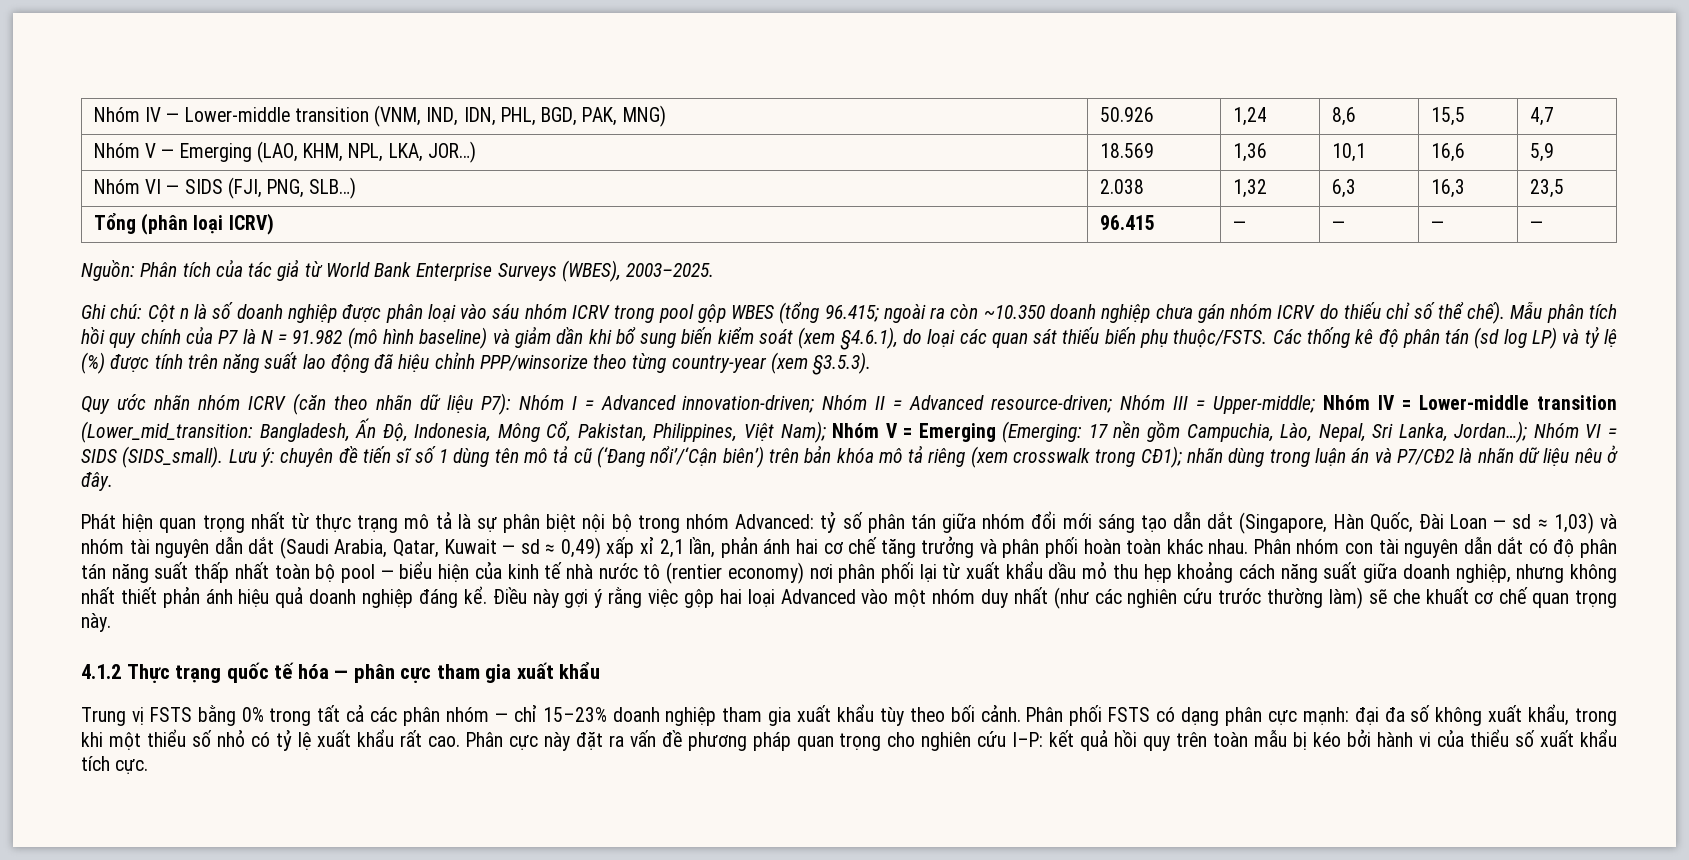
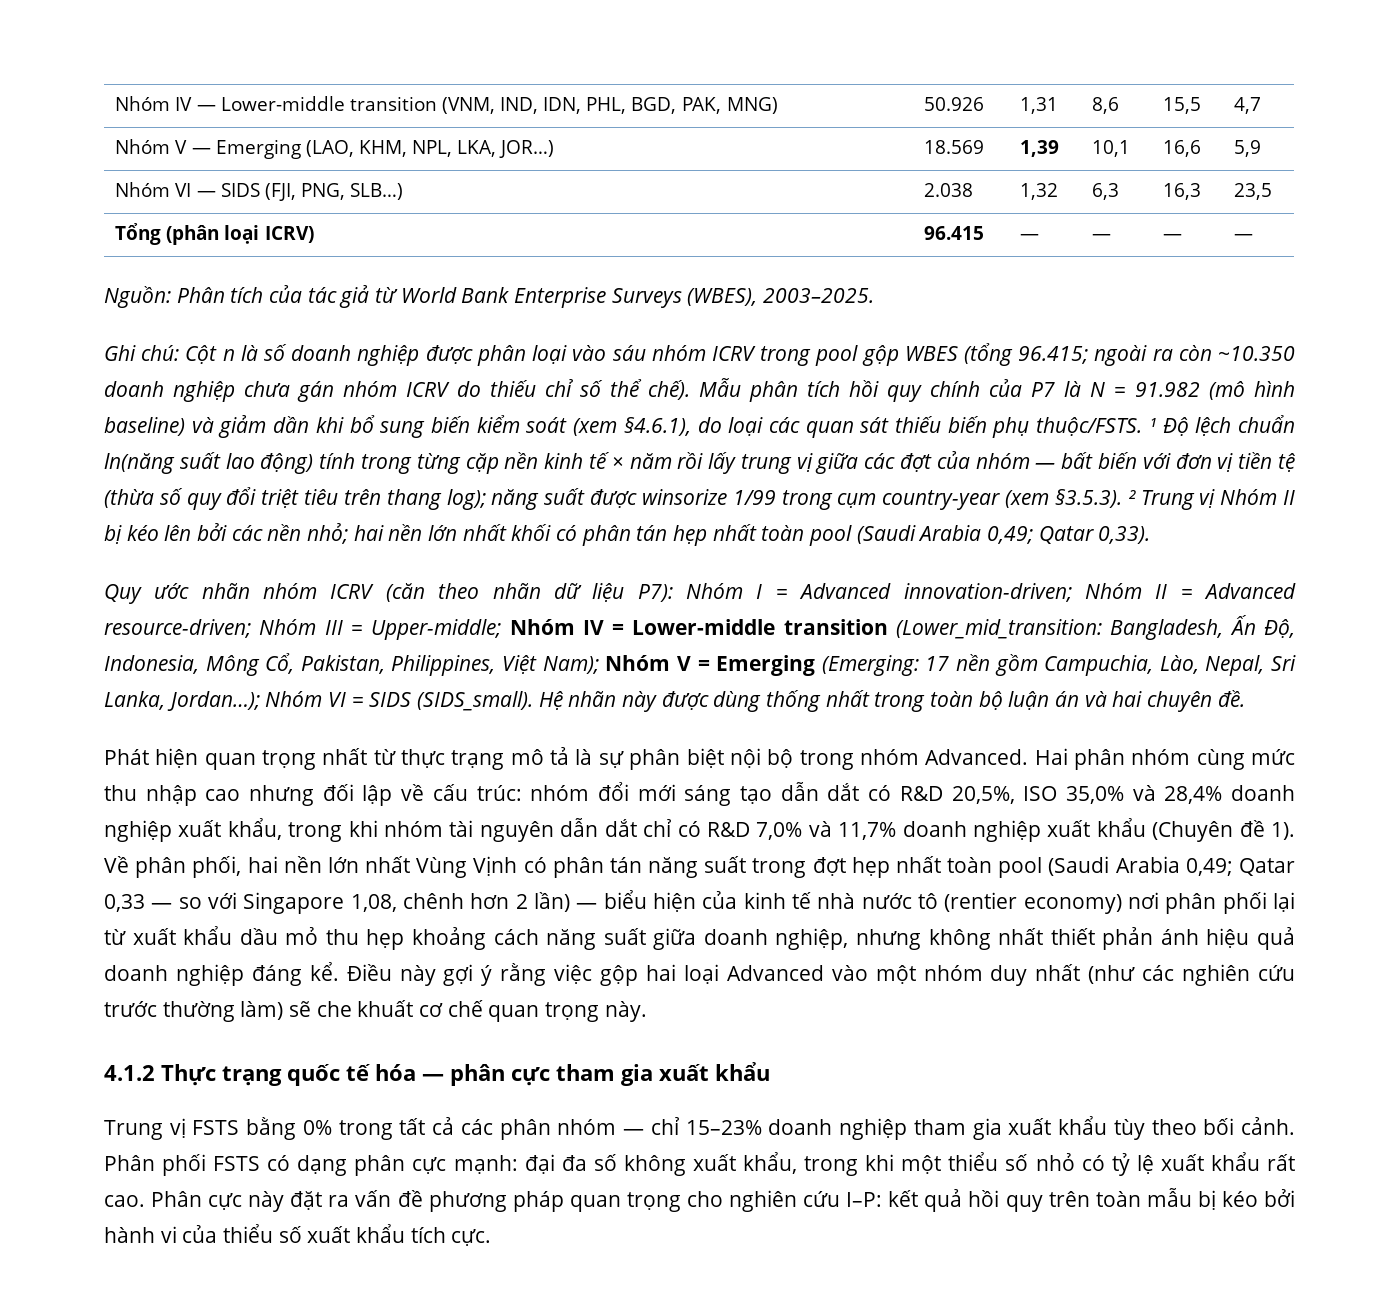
- Nhóm IV — Lower-middle transition (VNM, IND, IDN, PHL, BGD, PAK, MNG) | 50.926 | 1,24 | 8,6 | 15,5 | 4,7
+ Nhóm IV — Lower-middle transition (VNM, IND, IDN, PHL, BGD, PAK, MNG) | 50.926 | 1,31 | 8,6 | 15,5 | 4,7
- Nhóm V — Emerging (LAO, KHM, NPL, LKA, JOR…) | 18.569 | 1,36 | 10,1 | 16,6 | 5,9
+ Nhóm V — Emerging (LAO, KHM, NPL, LKA, JOR…) | 18.569 | 1,39 | 10,1 | 16,6 | 5,9
- Các thống kê độ phân tán (sd log LP) và tỷ lệ (%) được tính trên năng suất lao động đã hiệu chỉnh PPP/winsorize theo từng country-year (xem §3.5.3).
+ ¹ Độ lệch chuẩn ln(năng suất lao động) tính trong từng cặp nền kinh tế × năm rồi lấy trung vị giữa các đợt của nhóm — bất biến với đơn vị tiền tệ (thừa số quy đổi triệt tiêu trên thang log); năng suất được winsorize 1/99 trong cụm country-year (xem §3.5.3). ² Trung vị Nhóm II bị kéo lên bởi các nền nhỏ; hai nền lớn nhất khối có phân tán hẹp nhất toàn pool (Saudi Arabia 0,49; Qatar 0,33).
- Lưu ý: chuyên đề tiến sĩ số 1 dùng tên mô tả cũ (‘Đang nổi’/‘Cận biên’) trên bản khóa mô tả riêng (xem crosswalk trong CĐ1); nhãn dùng trong luận án và P7/CĐ2 là nhãn dữ liệu nêu ở đây.
+ Hệ nhãn này được dùng thống nhất trong toàn bộ luận án và hai chuyên đề.
- Phát hiện quan trọng nhất từ thực trạng mô tả là sự phân biệt nội bộ trong nhóm Advanced: tỷ số phân tán giữa nhóm đổi mới sáng tạo dẫn dắt (Singapore, Hàn Quốc, Đài Loan — sd ≈ 1,03) và nhóm tài nguyên dẫn dắt (Saudi Arabia, Qatar, Kuwait — sd ≈ 0,49) xấp xỉ 2,1 lần, phản ánh hai cơ chế tăng trưởng và phân phối hoàn toàn khác nhau. Phân nhóm con tài nguyên dẫn dắt có độ phân tán năng suất thấp nhất toàn bộ pool — biểu hiện của kinh tế nhà nước tô (rentier economy) nơi phân phối lại từ xuất khẩu dầu mỏ thu hẹp khoảng cách năng suất giữa doanh nghiệp, nhưng không nhất thiết phản ánh hiệu quả doanh nghiệp đáng kể.
+ Phát hiện quan trọng nhất từ thực trạng mô tả là sự phân biệt nội bộ trong nhóm Advanced. Hai phân nhóm cùng mức thu nhập cao nhưng đối lập về cấu trúc: nhóm đổi mới sáng tạo dẫn dắt có R&D 20,5%, ISO 35,0% và 28,4% doanh nghiệp xuất khẩu, trong khi nhóm tài nguyên dẫn dắt chỉ có R&D 7,0% và 11,7% doanh nghiệp xuất khẩu (Chuyên đề 1). Về phân phối, hai nền lớn nhất Vùng Vịnh có phân tán năng suất trong đợt hẹp nhất toàn pool (Saudi Arabia 0,49; Qatar 0,33 — so với Singapore 1,08, chênh hơn 2 lần) — biểu hiện của kinh tế nhà nước tô (rentier economy) nơi phân phối lại từ xuất khẩu dầu mỏ thu hẹp khoảng cách năng suất giữa doanh nghiệp, nhưng không nhất thiết phản ánh hiệu quả doanh nghiệp đáng kể.

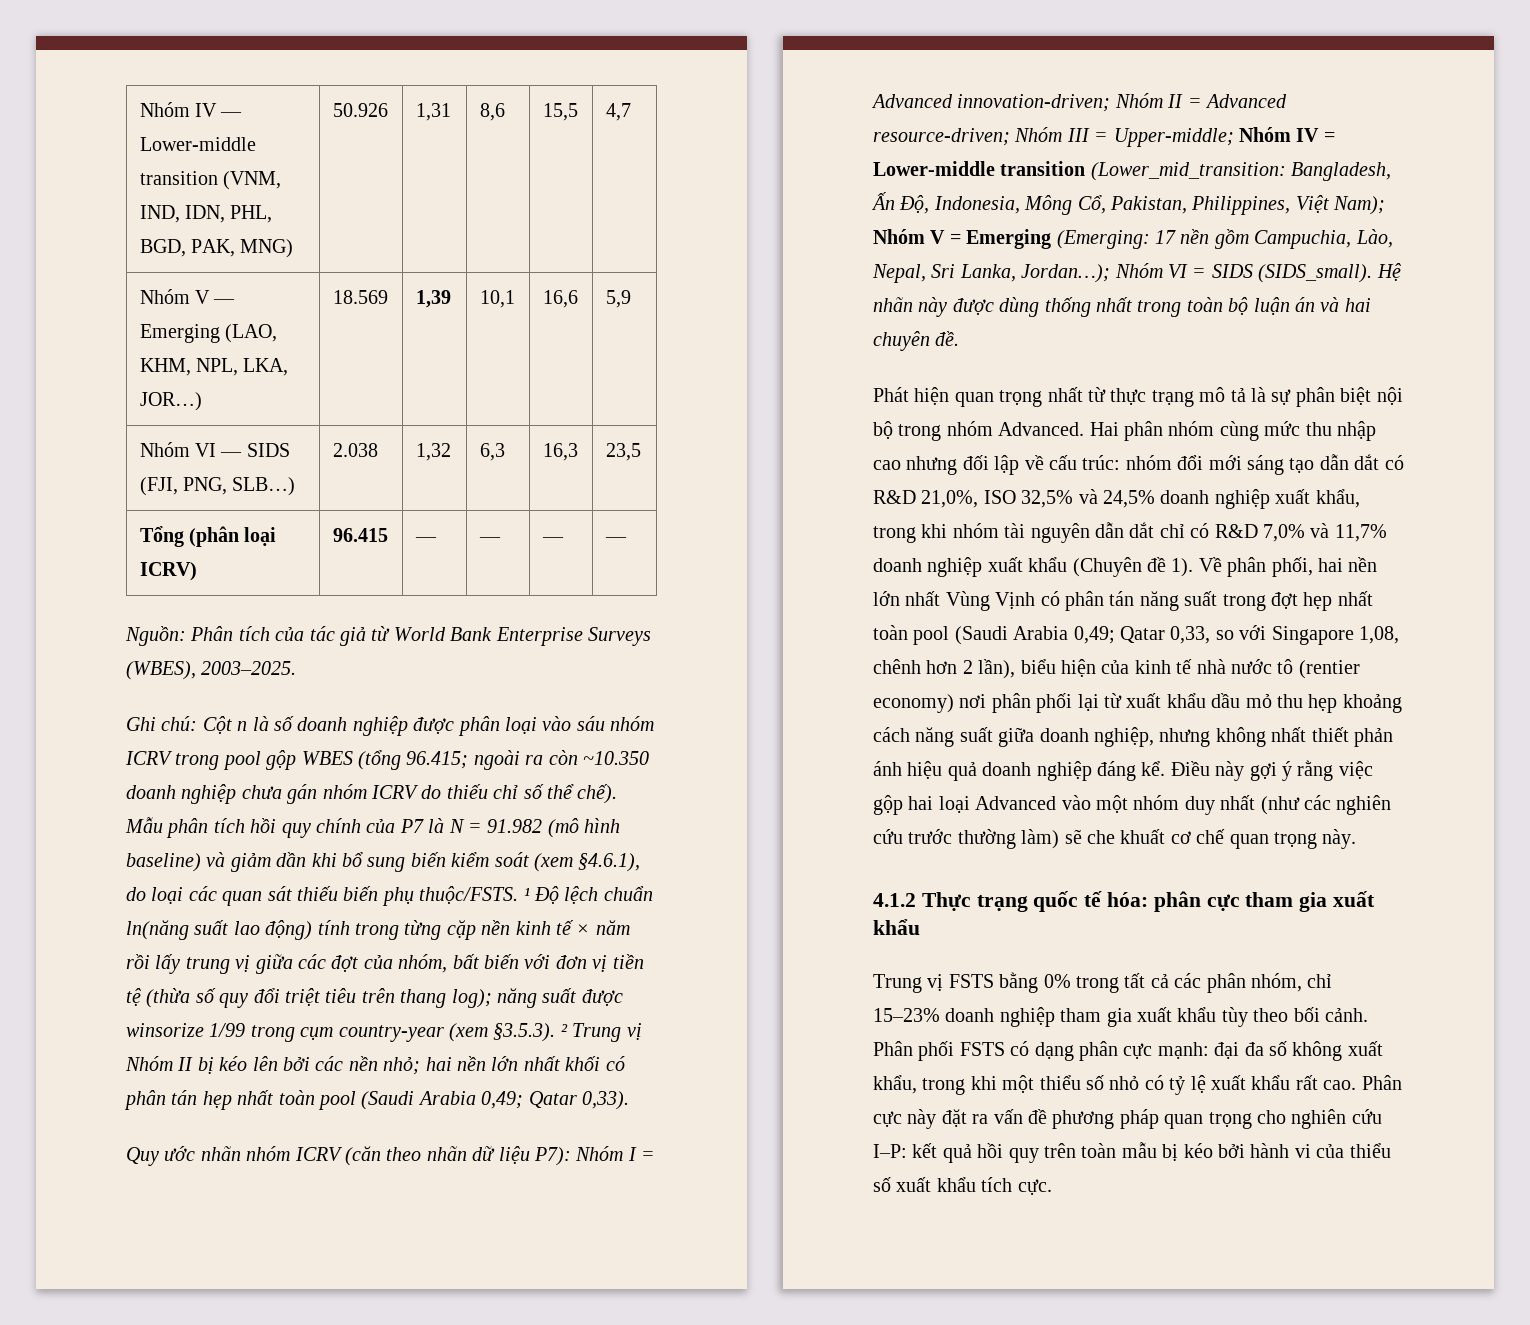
- ¹ Độ lệch chuẩn ln(năng suất lao động) tính trong từng cặp nền kinh tế × năm rồi lấy trung vị giữa các đợt của nhóm — bất biến với đơn vị tiền tệ (thừa số quy đổi triệt tiêu trên thang log);
+ ¹ Độ lệch chuẩn ln(năng suất lao động) tính trong từng cặp nền kinh tế × năm rồi lấy trung vị giữa các đợt của nhóm, bất biến với đơn vị tiền tệ (thừa số quy đổi triệt tiêu trên thang log);
- Hai phân nhóm cùng mức thu nhập cao nhưng đối lập về cấu trúc: nhóm đổi mới sáng tạo dẫn dắt có R&D 20,5%, ISO 35,0% và 28,4% doanh nghiệp xuất khẩu, trong khi nhóm tài nguyên dẫn dắt chỉ có R&D 7,0% và 11,7% doanh nghiệp xuất khẩu (Chuyên đề 1).
+ Hai phân nhóm cùng mức thu nhập cao nhưng đối lập về cấu trúc: nhóm đổi mới sáng tạo dẫn dắt có R&D 21,0%, ISO 32,5% và 24,5% doanh nghiệp xuất khẩu, trong khi nhóm tài nguyên dẫn dắt chỉ có R&D 7,0% và 11,7% doanh nghiệp xuất khẩu (Chuyên đề 1).
- Qatar 0,33 — so với Singapore 1,08, chênh hơn 2 lần) — biểu hiện của kinh tế nhà nước tô (rentier economy) nơi phân phối lại từ xuất khẩu dầu mỏ thu hẹp khoảng cách năng suất giữa doanh nghiệp, nhưng không nhất thiết phản ánh hiệu quả doanh nghiệp đáng kể.
+ Qatar 0,33, so với Singapore 1,08, chênh hơn 2 lần), biểu hiện của kinh tế nhà nước tô (rentier economy) nơi phân phối lại từ xuất khẩu dầu mỏ thu hẹp khoảng cách năng suất giữa doanh nghiệp, nhưng không nhất thiết phản ánh hiệu quả doanh nghiệp đáng kể.
- 4.1.2 Thực trạng quốc tế hóa — phân cực tham gia xuất khẩu
+ 4.1.2 Thực trạng quốc tế hóa: phân cực tham gia xuất khẩu
- Trung vị FSTS bằng 0% trong tất cả các phân nhóm — chỉ 15–23% doanh nghiệp tham gia xuất khẩu tùy theo bối cảnh.
+ Trung vị FSTS bằng 0% trong tất cả các phân nhóm, chỉ 15–23% doanh nghiệp tham gia xuất khẩu tùy theo bối cảnh.

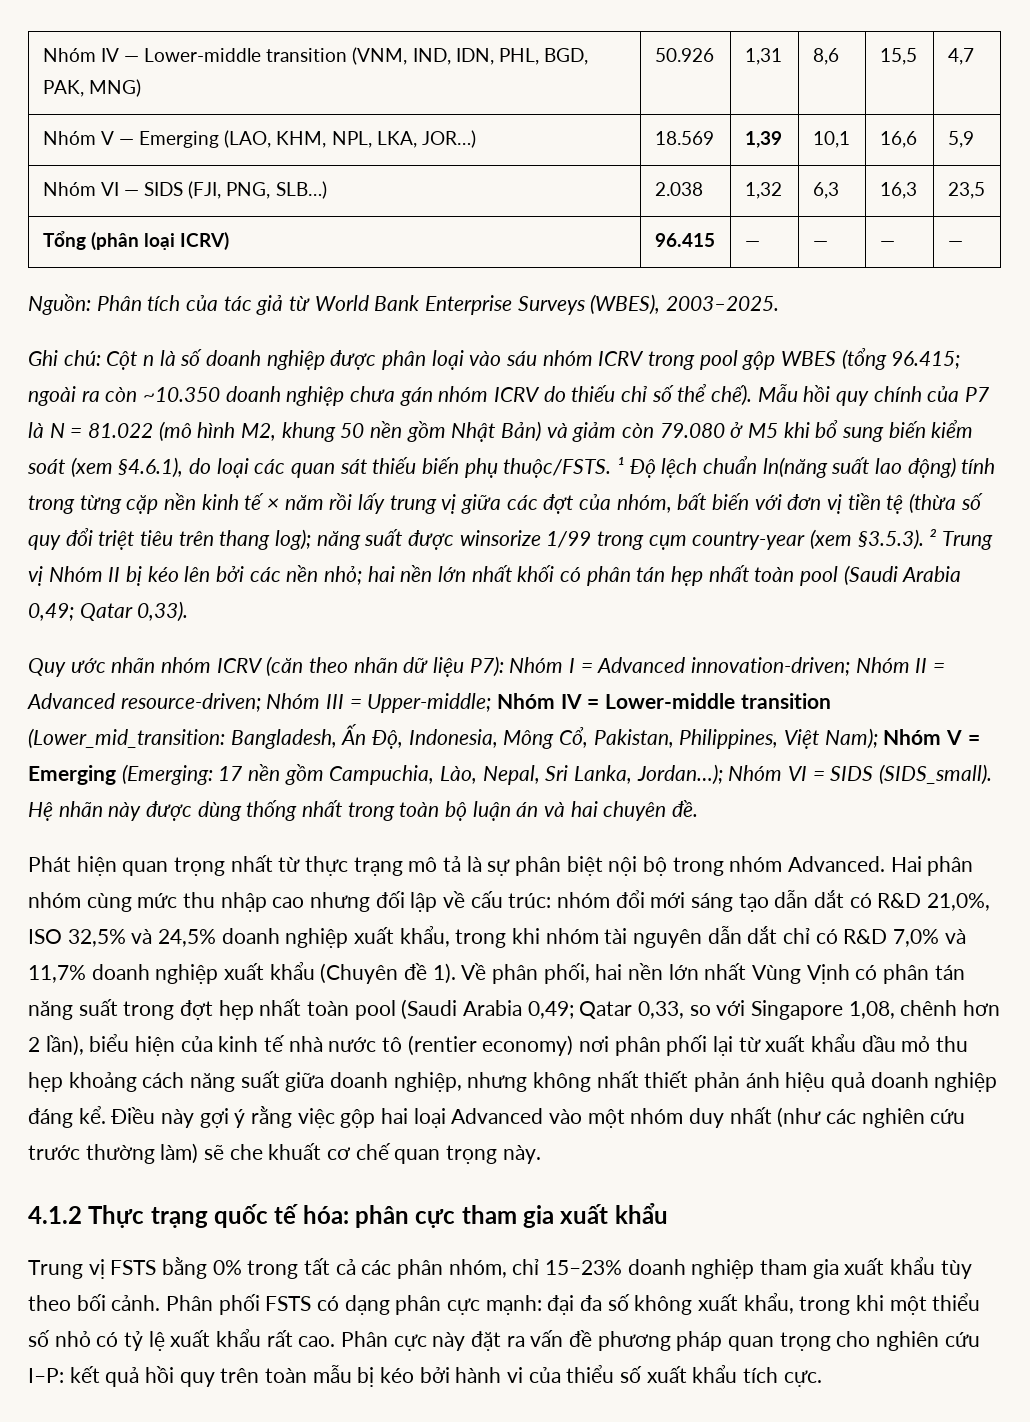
- Mẫu phân tích hồi quy chính của P7 là N = 91.982 (mô hình baseline) và giảm dần khi bổ sung biến kiểm soát (xem §4.6.1), do loại các quan sát thiếu biến phụ thuộc/FSTS.
+ Mẫu hồi quy chính của P7 là N = 81.022 (mô hình M2, khung 50 nền gồm Nhật Bản) và giảm còn 79.080 ở M5 khi bổ sung biến kiểm soát (xem §4.6.1), do loại các quan sát thiếu biến phụ thuộc/FSTS.

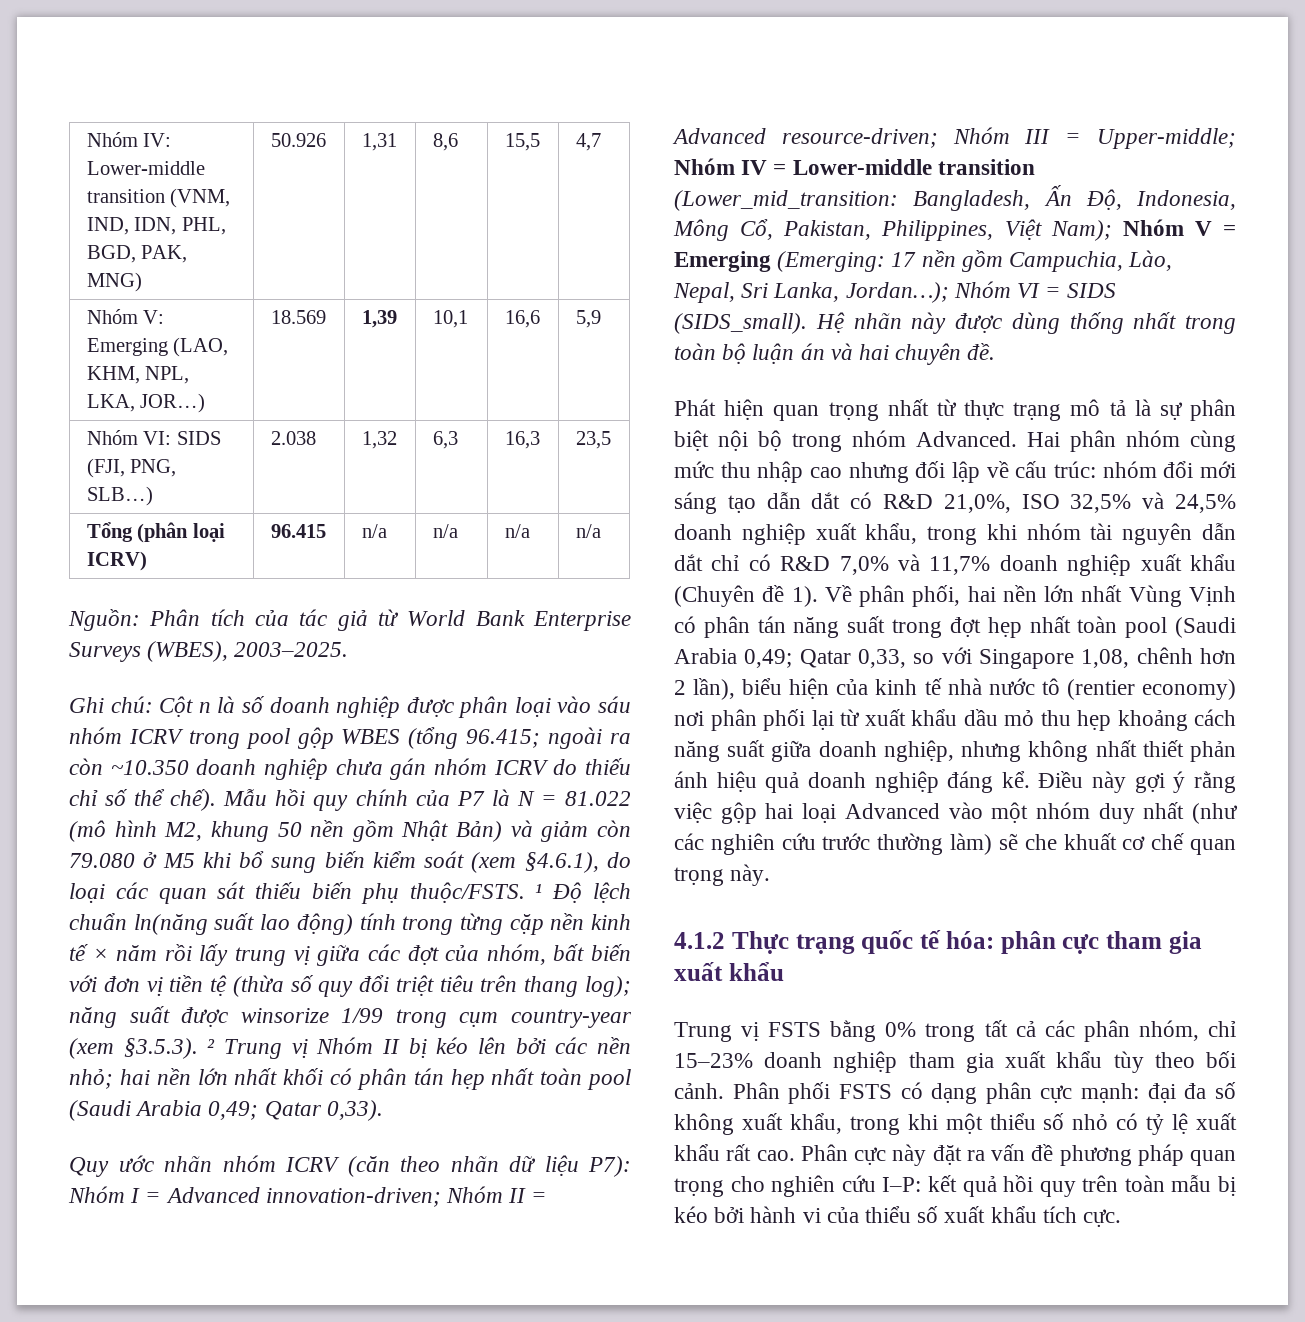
- Nhóm IV — Lower-middle transition (VNM, IND, IDN, PHL, BGD, PAK, MNG) | 50.926 | 1,31 | 8,6 | 15,5 | 4,7
+ Nhóm IV: Lower-middle transition (VNM, IND, IDN, PHL, BGD, PAK, MNG) | 50.926 | 1,31 | 8,6 | 15,5 | 4,7
- Nhóm V — Emerging (LAO, KHM, NPL, LKA, JOR…) | 18.569 | 1,39 | 10,1 | 16,6 | 5,9
+ Nhóm V: Emerging (LAO, KHM, NPL, LKA, JOR…) | 18.569 | 1,39 | 10,1 | 16,6 | 5,9
- Nhóm VI — SIDS (FJI, PNG, SLB…) | 2.038 | 1,32 | 6,3 | 16,3 | 23,5
+ Nhóm VI: SIDS (FJI, PNG, SLB…) | 2.038 | 1,32 | 6,3 | 16,3 | 23,5
- Tổng (phân loại ICRV) | 96.415 | — | — | — | —
+ Tổng (phân loại ICRV) | 96.415 | n/a | n/a | n/a | n/a

